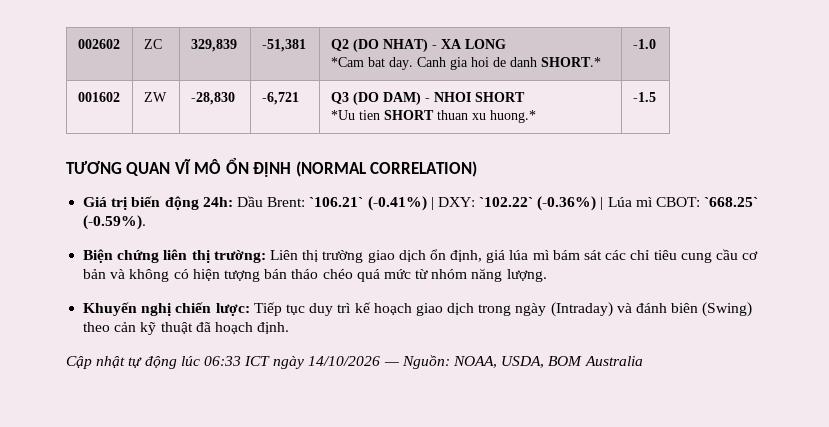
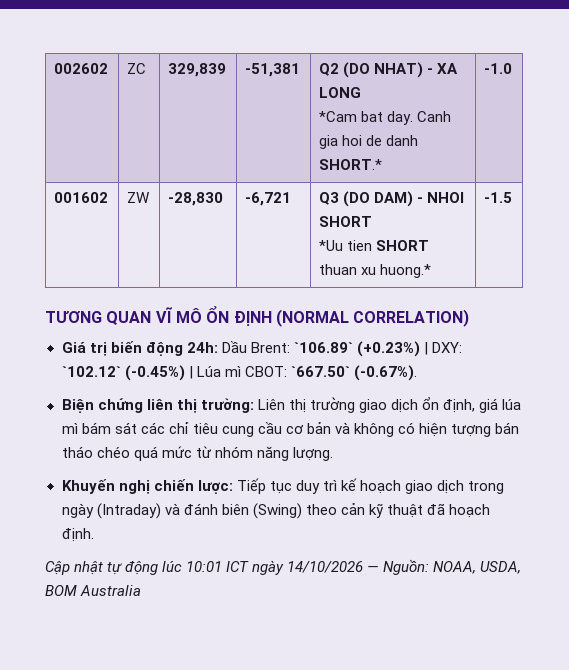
- Giá trị biến động 24h: Dầu Brent: `106.21` (-0.41%) | DXY: `102.22` (-0.36%) | Lúa mì CBOT: `668.25` (-0.59%).
+ Giá trị biến động 24h: Dầu Brent: `106.89` (+0.23%) | DXY: `102.12` (-0.45%) | Lúa mì CBOT: `667.50` (-0.67%).
- Cập nhật tự động lúc 06:33 ICT ngày 14/10/2026 — Nguồn: NOAA, USDA, BOM Australia
+ Cập nhật tự động lúc 10:01 ICT ngày 14/10/2026 — Nguồn: NOAA, USDA, BOM Australia

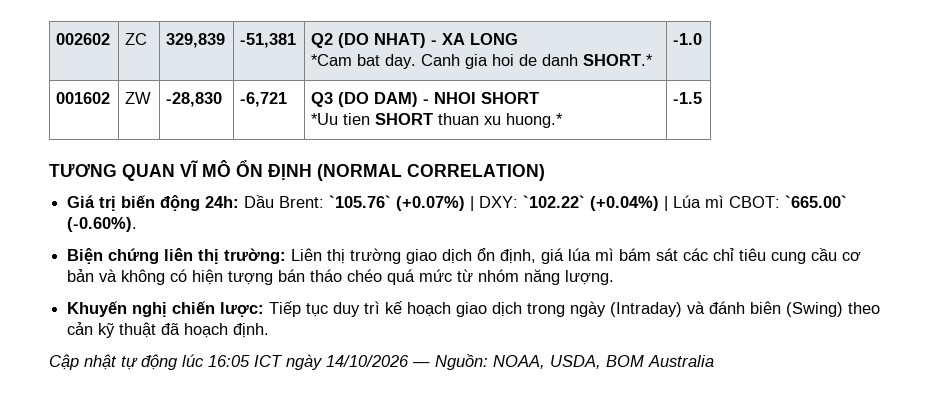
- Giá trị biến động 24h: Dầu Brent: `106.89` (+0.23%) | DXY: `102.12` (-0.45%) | Lúa mì CBOT: `667.50` (-0.67%).
+ Giá trị biến động 24h: Dầu Brent: `105.76` (+0.07%) | DXY: `102.22` (+0.04%) | Lúa mì CBOT: `665.00` (-0.60%).
- Cập nhật tự động lúc 10:01 ICT ngày 14/10/2026 — Nguồn: NOAA, USDA, BOM Australia
+ Cập nhật tự động lúc 16:05 ICT ngày 14/10/2026 — Nguồn: NOAA, USDA, BOM Australia

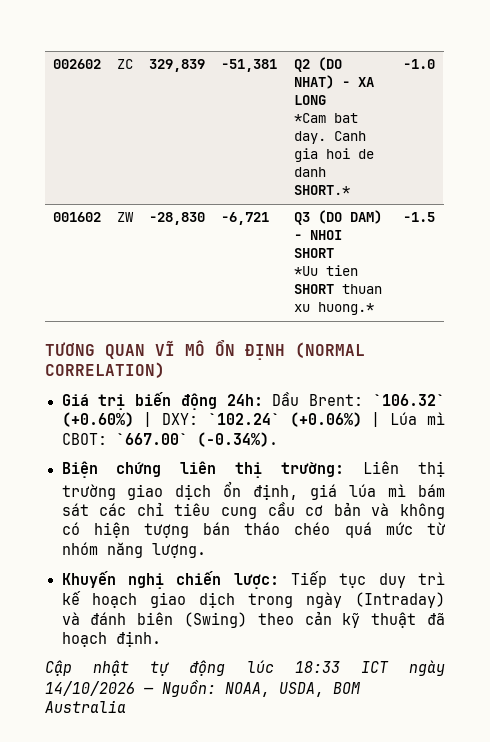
- Giá trị biến động 24h: Dầu Brent: `105.76` (+0.07%) | DXY: `102.22` (+0.04%) | Lúa mì CBOT: `665.00` (-0.60%).
+ Giá trị biến động 24h: Dầu Brent: `106.32` (+0.60%) | DXY: `102.24` (+0.06%) | Lúa mì CBOT: `667.00` (-0.34%).
- Cập nhật tự động lúc 16:05 ICT ngày 14/10/2026 — Nguồn: NOAA, USDA, BOM Australia
+ Cập nhật tự động lúc 18:33 ICT ngày 14/10/2026 — Nguồn: NOAA, USDA, BOM Australia

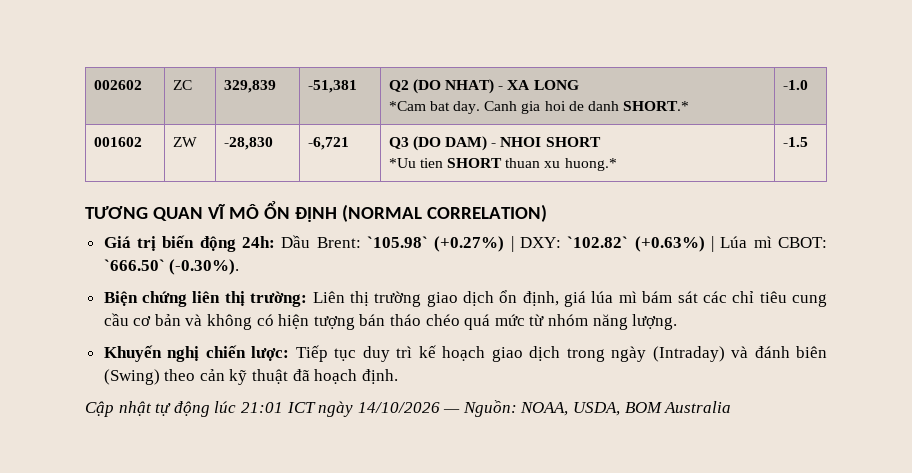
- Giá trị biến động 24h: Dầu Brent: `106.32` (+0.60%) | DXY: `102.24` (+0.06%) | Lúa mì CBOT: `667.00` (-0.34%).
+ Giá trị biến động 24h: Dầu Brent: `105.98` (+0.27%) | DXY: `102.82` (+0.63%) | Lúa mì CBOT: `666.50` (-0.30%).
- Cập nhật tự động lúc 18:33 ICT ngày 14/10/2026 — Nguồn: NOAA, USDA, BOM Australia
+ Cập nhật tự động lúc 21:01 ICT ngày 14/10/2026 — Nguồn: NOAA, USDA, BOM Australia

